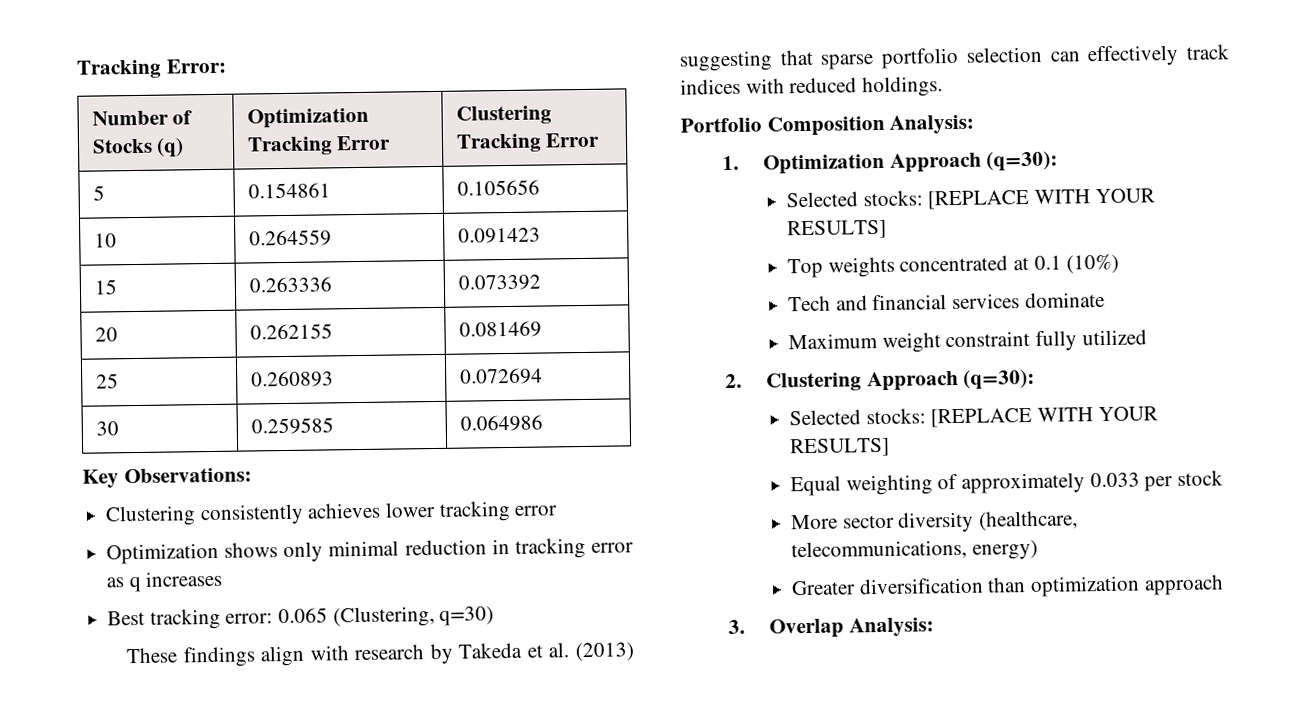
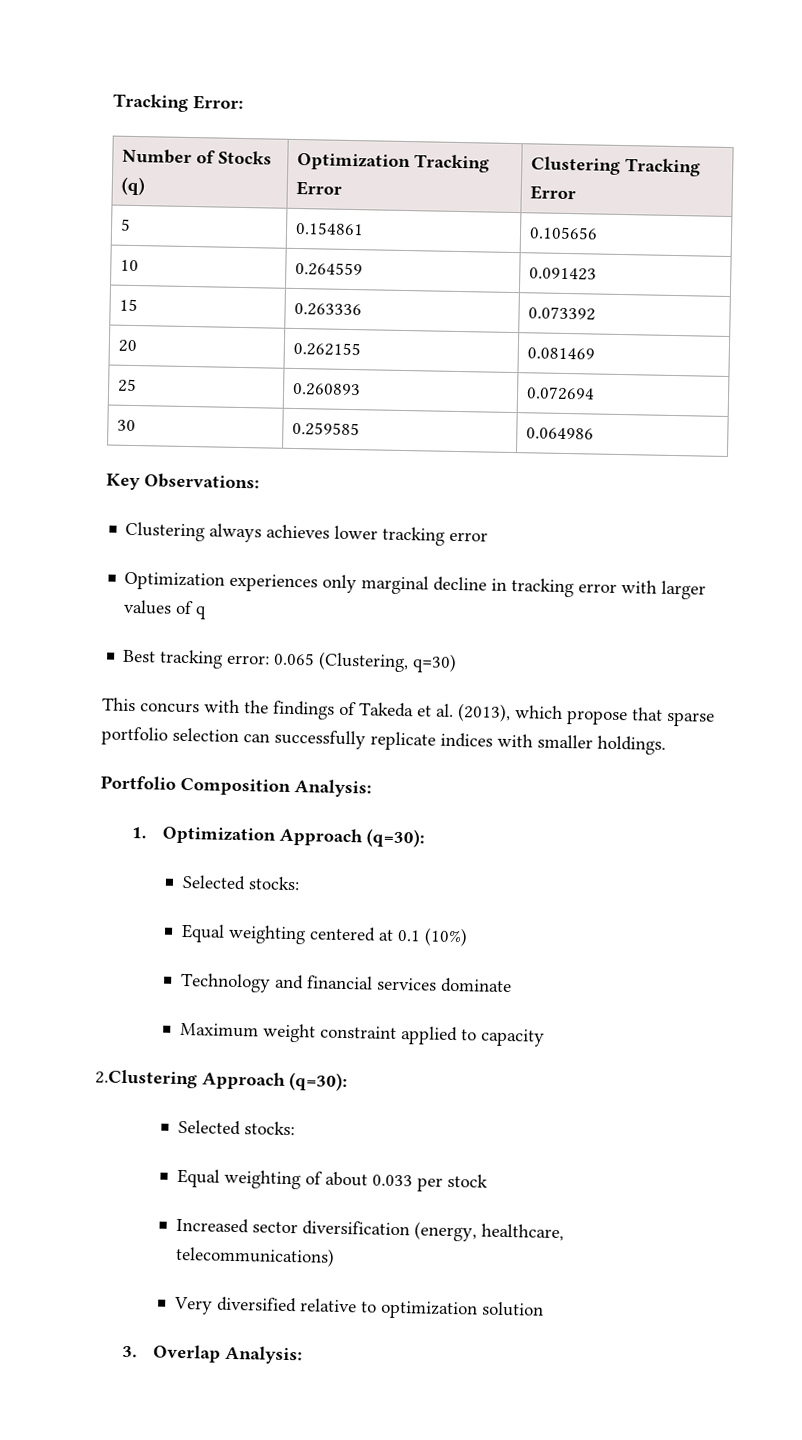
- Clustering consistently achieves lower tracking error
+ Clustering always achieves lower tracking error
- Optimization shows only minimal reduction in tracking error as q increases
+ Optimization experiences only marginal decline in tracking error with larger values of q
- These findings align with research by Takeda et al. (2013) suggesting that sparse portfolio selection can effectively track indices with reduced holdings.
+ This concurs with the findings of Takeda et al. (2013), which propose that sparse portfolio selection can successfully replicate indices with smaller holdings.
  1. Optimization Approach (q=30):
- Selected stocks: [REPLACE WITH YOUR RESULTS]
- Top weights concentrated at 0.1 (10%)
+ Selected stocks:
+ Equal weighting centered at 0.1 (10%)
- Tech and financial services dominate
+ Technology and financial services dominate
- Maximum weight constraint fully utilized
- 2. Clustering Approach (q=30):
- Selected stocks: [REPLACE WITH YOUR RESULTS]
+ Maximum weight constraint applied to capacity
+ 2.Clustering Approach (q=30):
+ Selected stocks:
- Equal weighting of approximately 0.033 per stock
+ Equal weighting of about 0.033 per stock
- More sector diversity (healthcare, telecommunications, energy)
- Greater diversification than optimization approach
+ Increased sector diversification (energy, healthcare, telecommunications)
+ Very diversified relative to optimization solution

